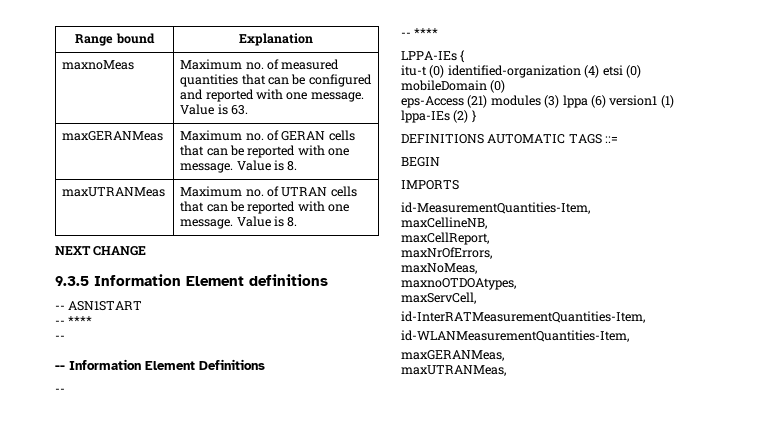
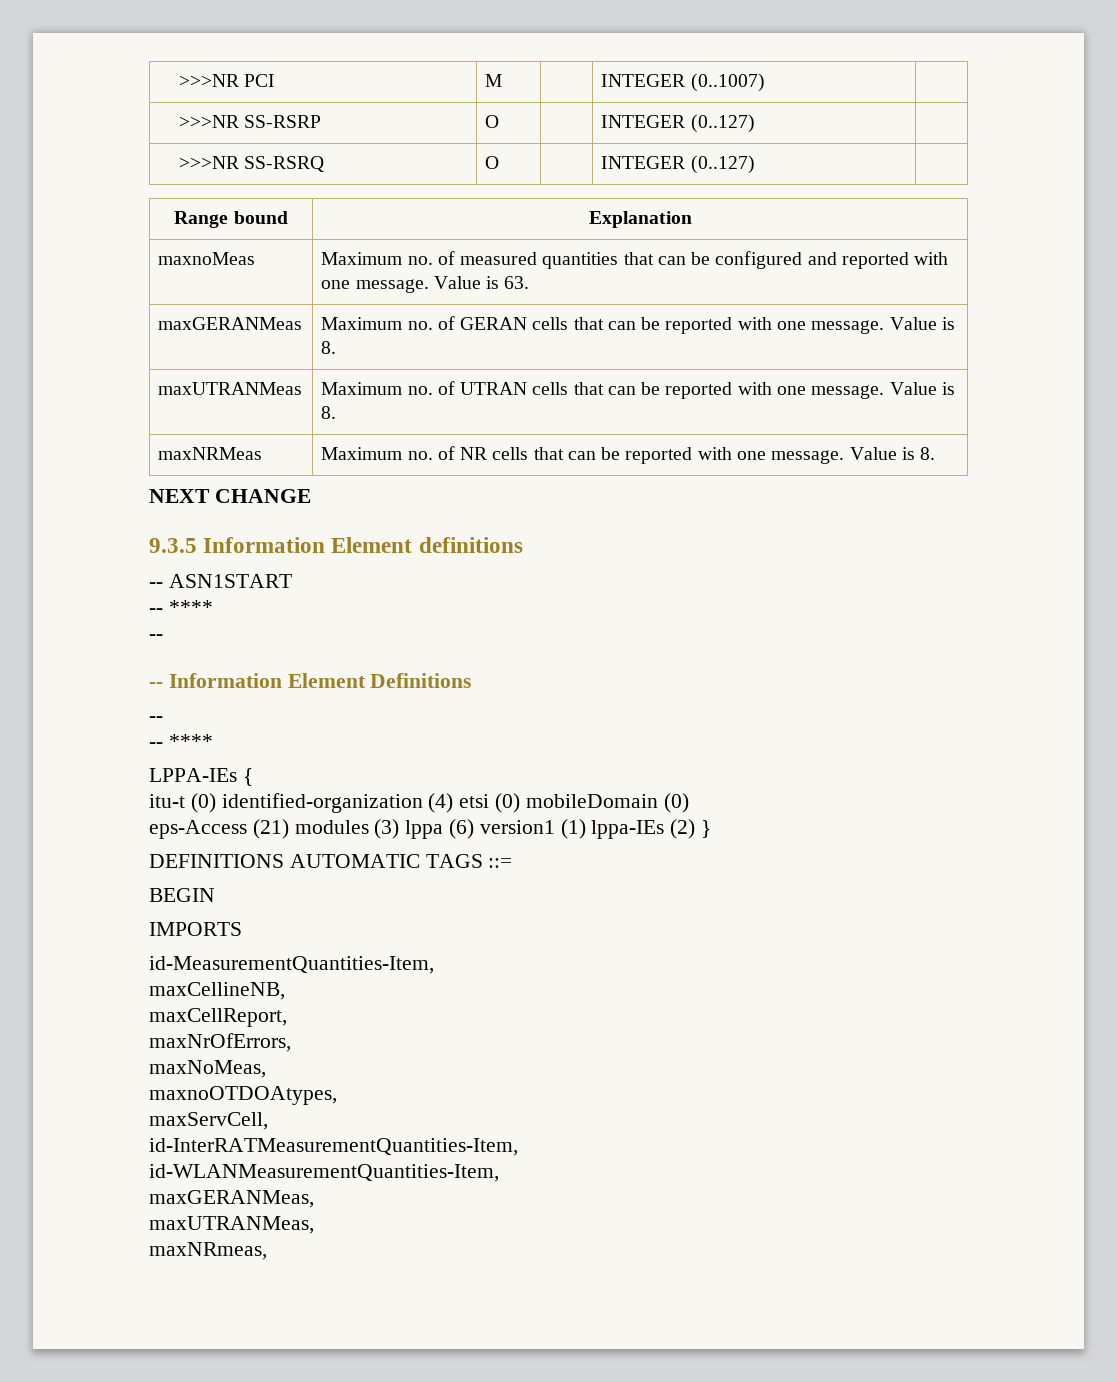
+ >>>NR PCI | M | | INTEGER (0..1007) |
+ >>>NR SS-RSRP | O | | INTEGER (0..127) |
+ >>>NR SS-RSRQ | O | | INTEGER (0..127) |
+ maxNRMeas | Maximum no. of NR cells that can be reported with one message. Value is 8.
+ maxNRmeas,

